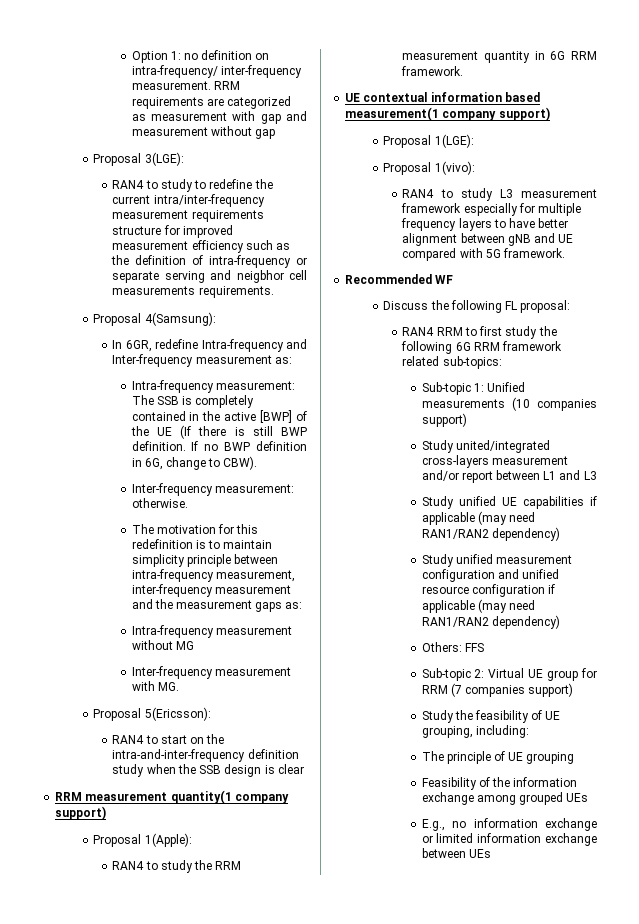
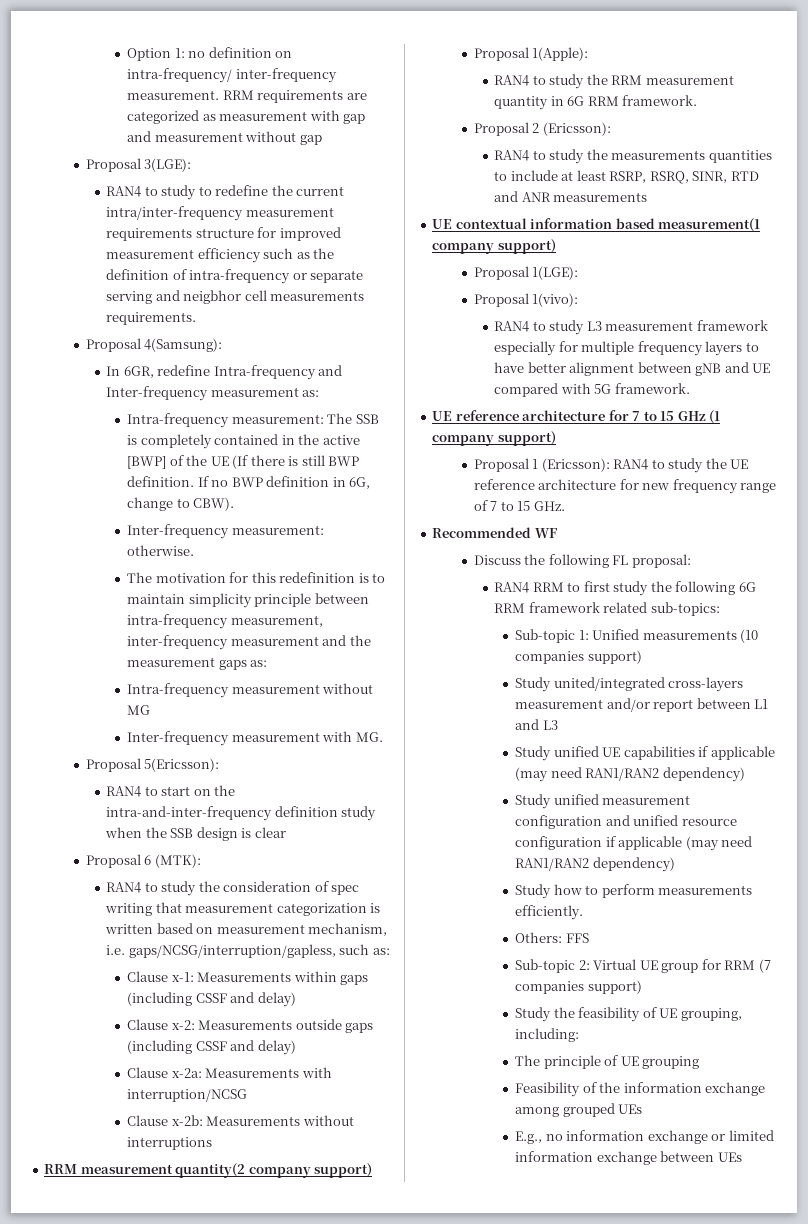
- RRM measurement quantity(1 company support)
+ Proposal 6 (MTK):
+ RAN4 to study the consideration of spec writing that measurement categorization is written based on measurement mechanism, i.e. gaps/NCSG/interruption/gapless, such as:
+ Clause x-1: Measurements within gaps (including CSSF and delay)
+ Clause x-2: Measurements outside gaps (including CSSF and delay)
+ Clause x-2a: Measurements with interruption/NCSG
+ Clause x-2b: Measurements without interruptions
+ RRM measurement quantity(2 company support)
+ Proposal 2 (Ericsson):
+ RAN4 to study the measurements quantities to include at least RSRP, RSRQ, SINR, RTD and ANR measurements
+ UE reference architecture for 7 to 15 GHz (1 company support)
+ Proposal 1 (Ericsson): RAN4 to study the UE reference architecture for new frequency range of 7 to 15 GHz.
+ Study how to perform measurements efficiently.

